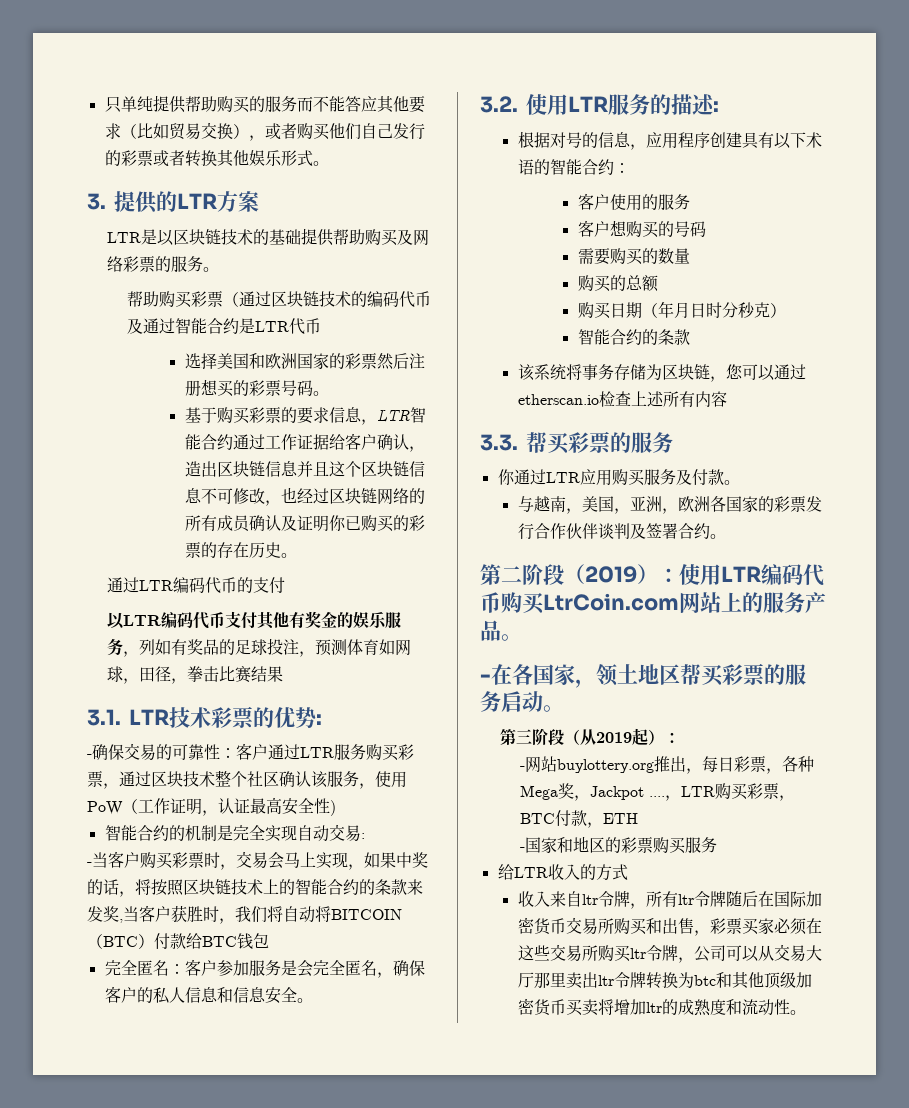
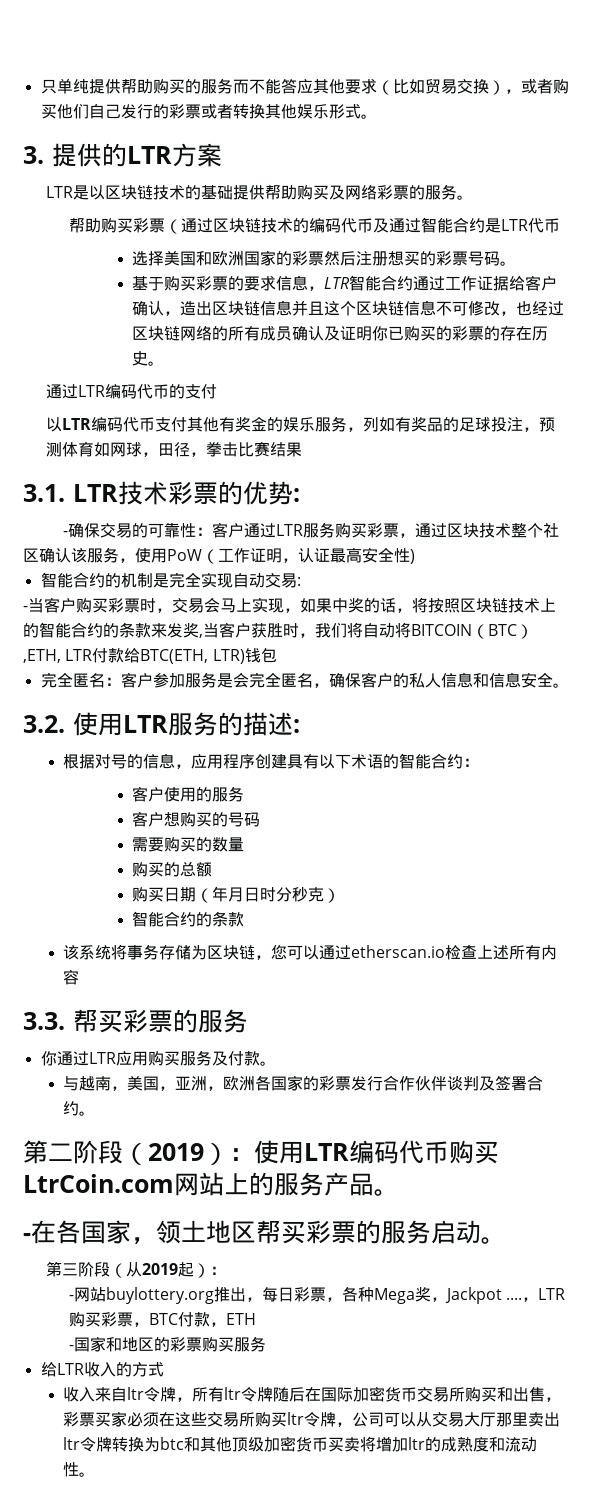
- -当客户购买彩票时，交易会马上实现，如果中奖的话，将按照区块链技术上的智能合约的条款来发奖,当客户获胜时，我们将自动将BITCOIN（BTC）付款给BTC钱包
+ -当客户购买彩票时，交易会马上实现，如果中奖的话，将按照区块链技术上的智能合约的条款来发奖,当客户获胜时，我们将自动将BITCOIN（BTC）,ETH, LTR付款给BTC(ETH, LTR)钱包

